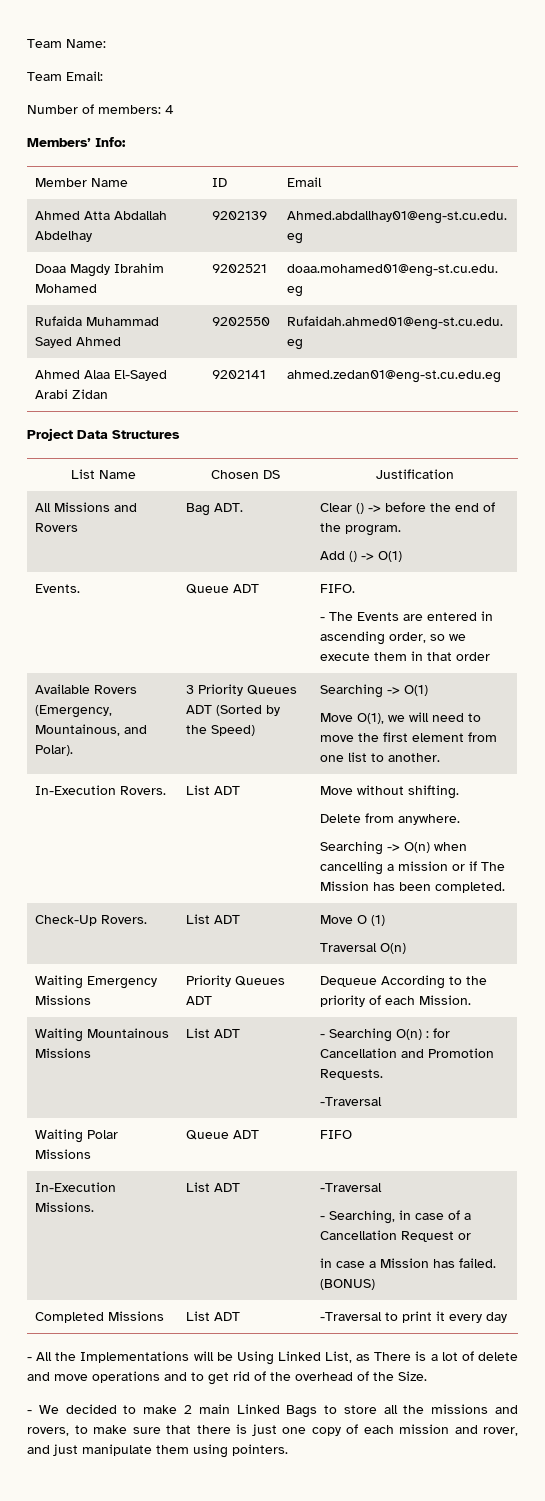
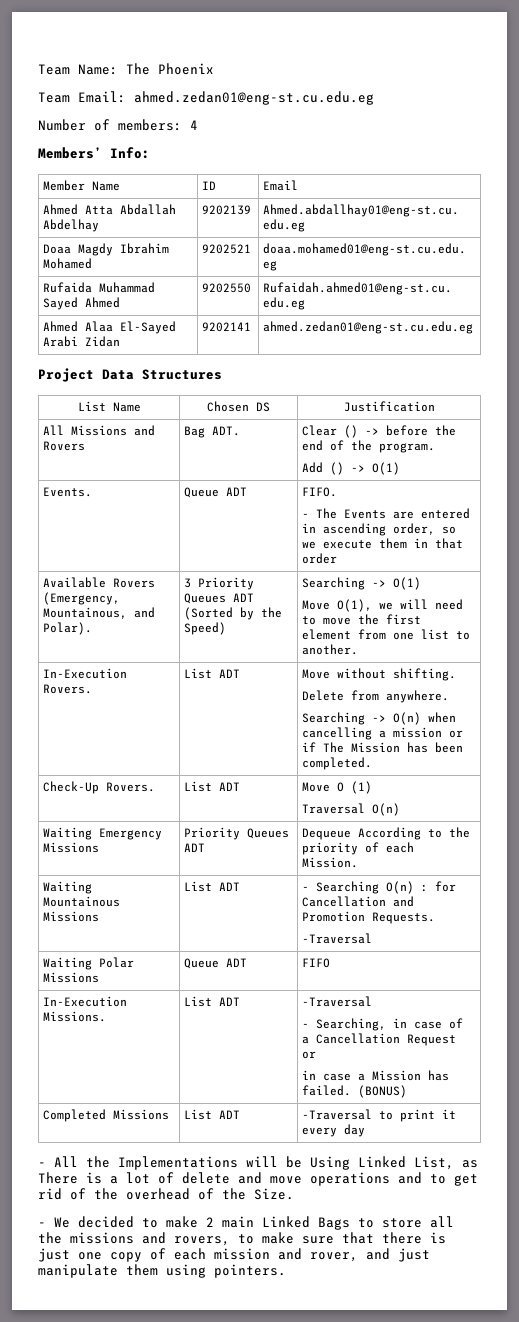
- Team Name:
+ Team Name: The Phoenix
- Team Email:
+ Team Email: ahmed.zedan01@eng-st.cu.edu.eg

